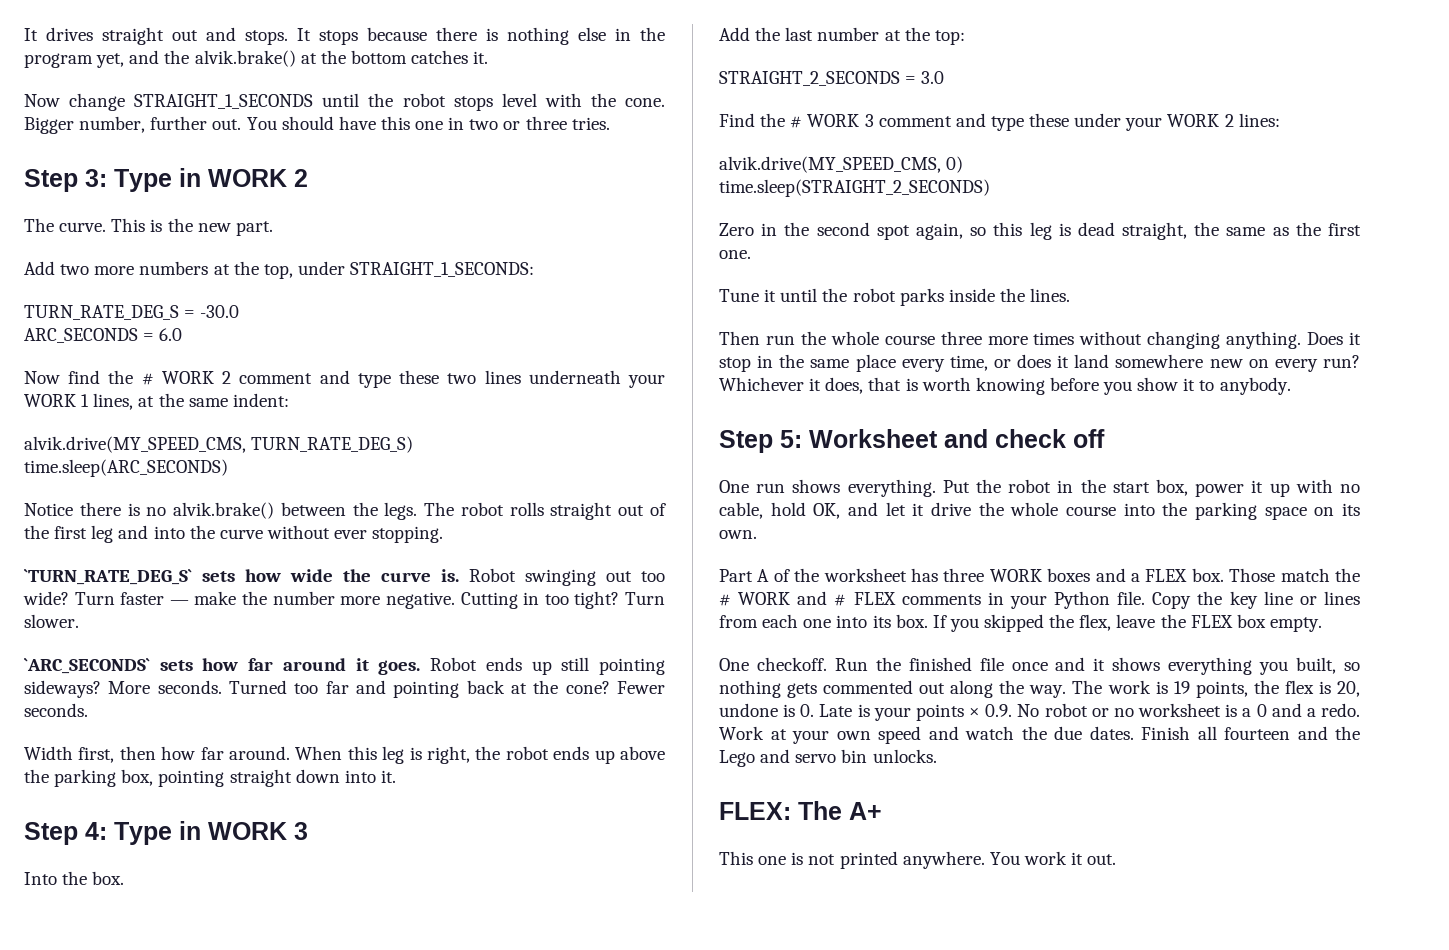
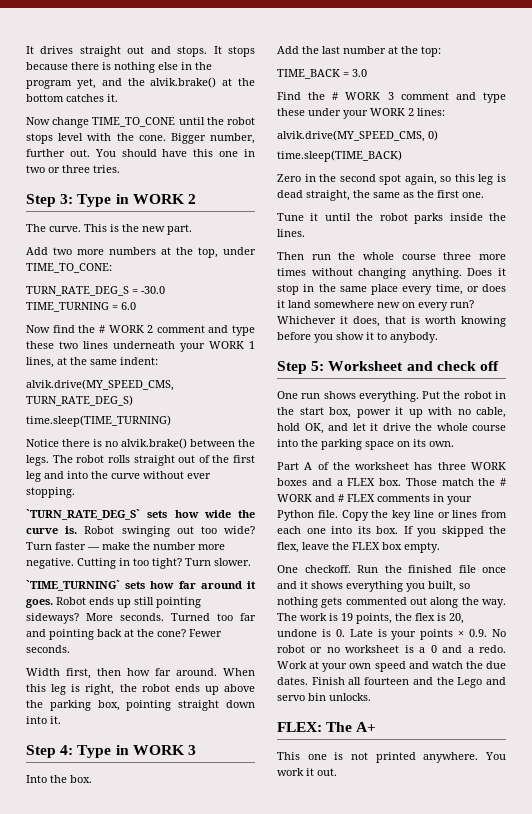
- Now change STRAIGHT_1_SECONDS until the robot stops level with the cone.
+ Now change TIME_TO_CONE until the robot stops level with the cone.
- Add two more numbers at the top, under STRAIGHT_1_SECONDS:
+ Add two more numbers at the top, under TIME_TO_CONE:
- ARC_SECONDS = 6.0
+ TIME_TURNING = 6.0
- time.sleep(ARC_SECONDS)
+ time.sleep(TIME_TURNING)
- `ARC_SECONDS` sets how far around it goes.
+ `TIME_TURNING` sets how far around it goes.
- STRAIGHT_2_SECONDS = 3.0
+ TIME_BACK = 3.0
- time.sleep(STRAIGHT_2_SECONDS)
+ time.sleep(TIME_BACK)

